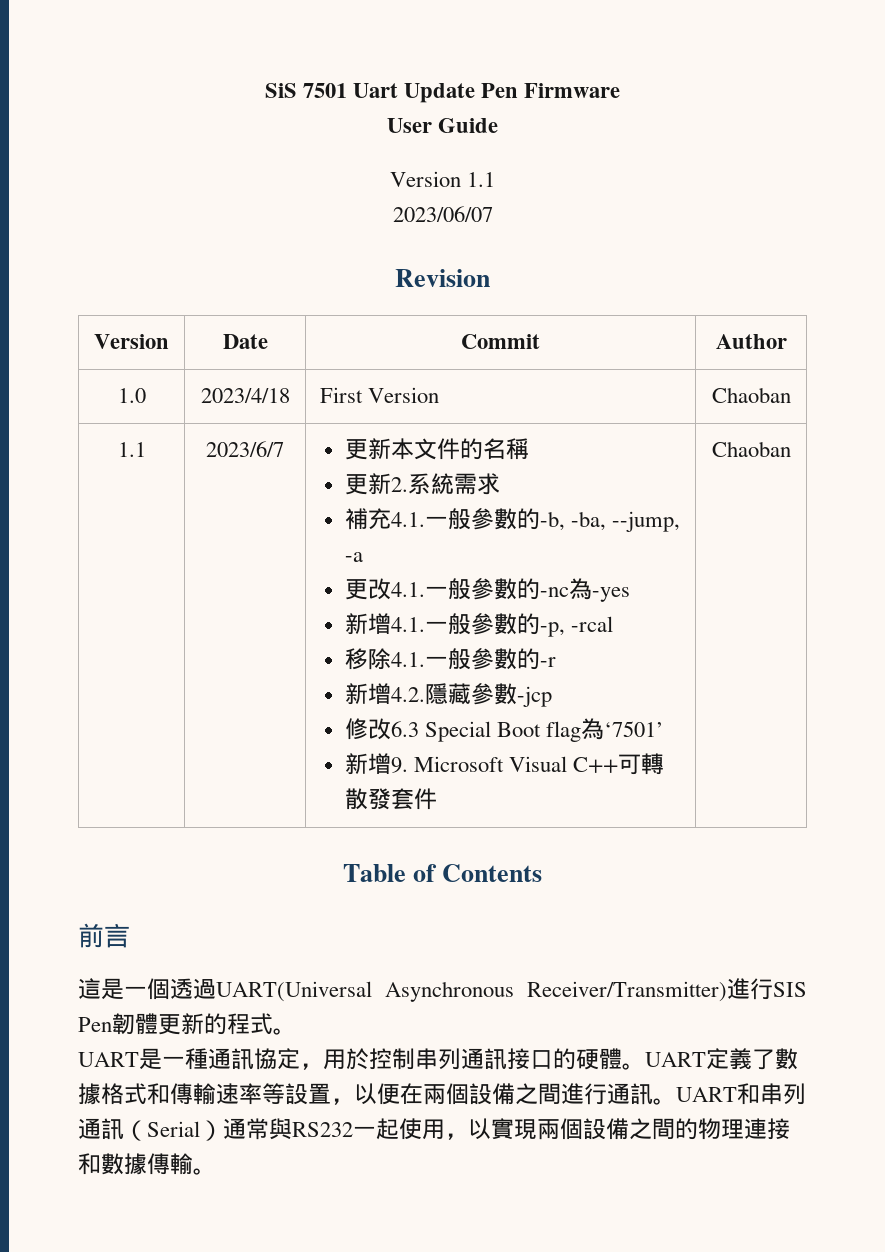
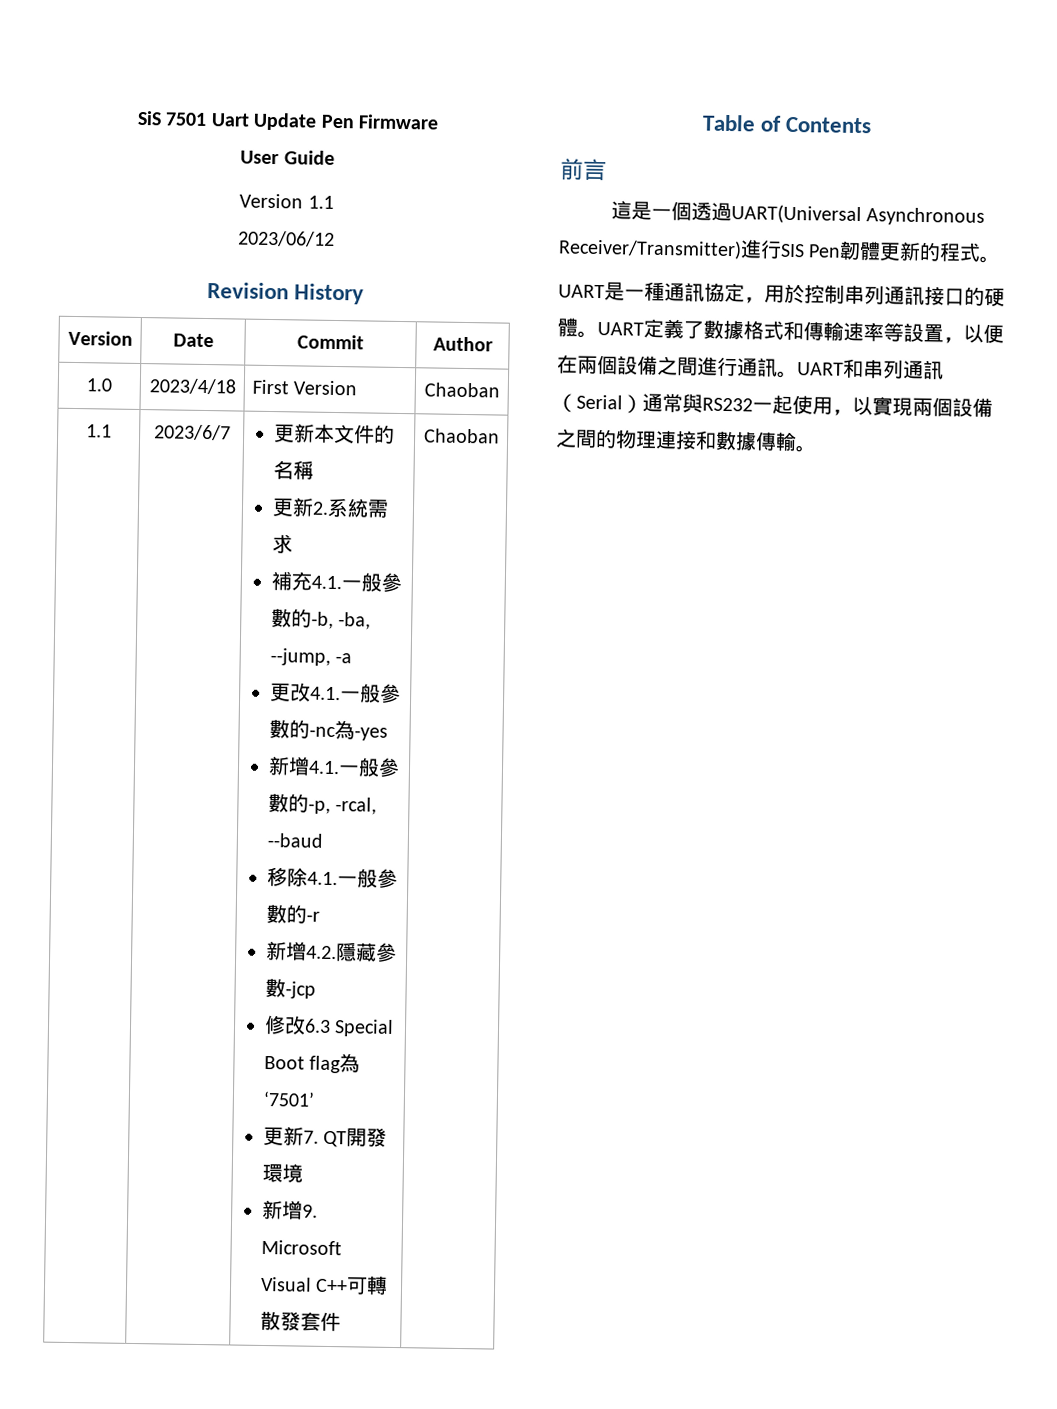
- 2023/06/07
+ 2023/06/12
- Revision
+ Revision History
- 新增4.1.一般參數的-p, -rcal
+ 新增4.1.一般參數的-p, -rcal, --baud
+ 更新7. QT開發環境

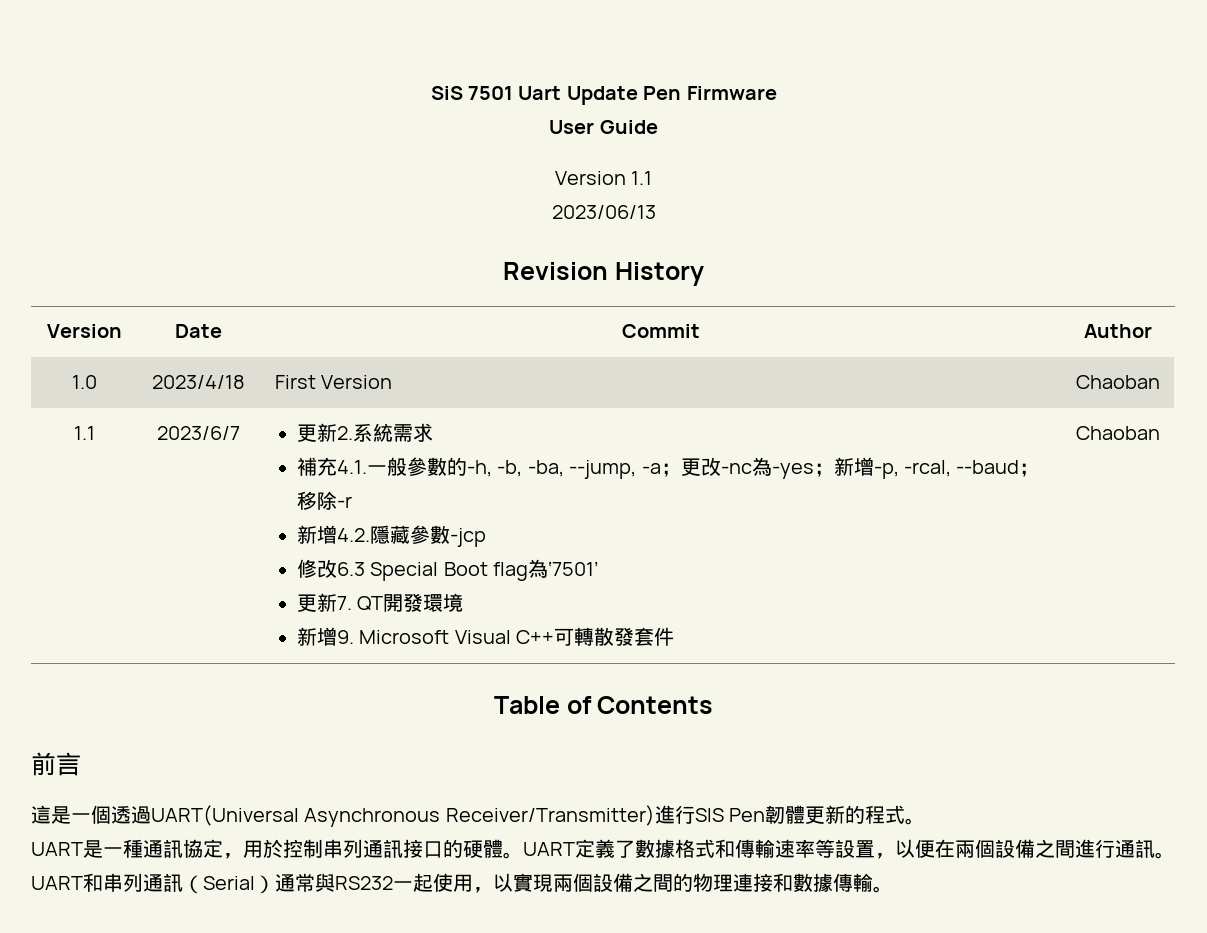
- 2023/06/12
+ 2023/06/13
- 更新本文件的名稱
- 補充4.1.一般參數的-b, -ba, --jump, -a
- 更改4.1.一般參數的-nc為-yes
- 新增4.1.一般參數的-p, -rcal, --baud
- 移除4.1.一般參數的-r
+ 補充4.1.一般參數的-h, -b, -ba, --jump, -a；更改-nc為-yes；新增-p, -rcal, --baud；移除-r

